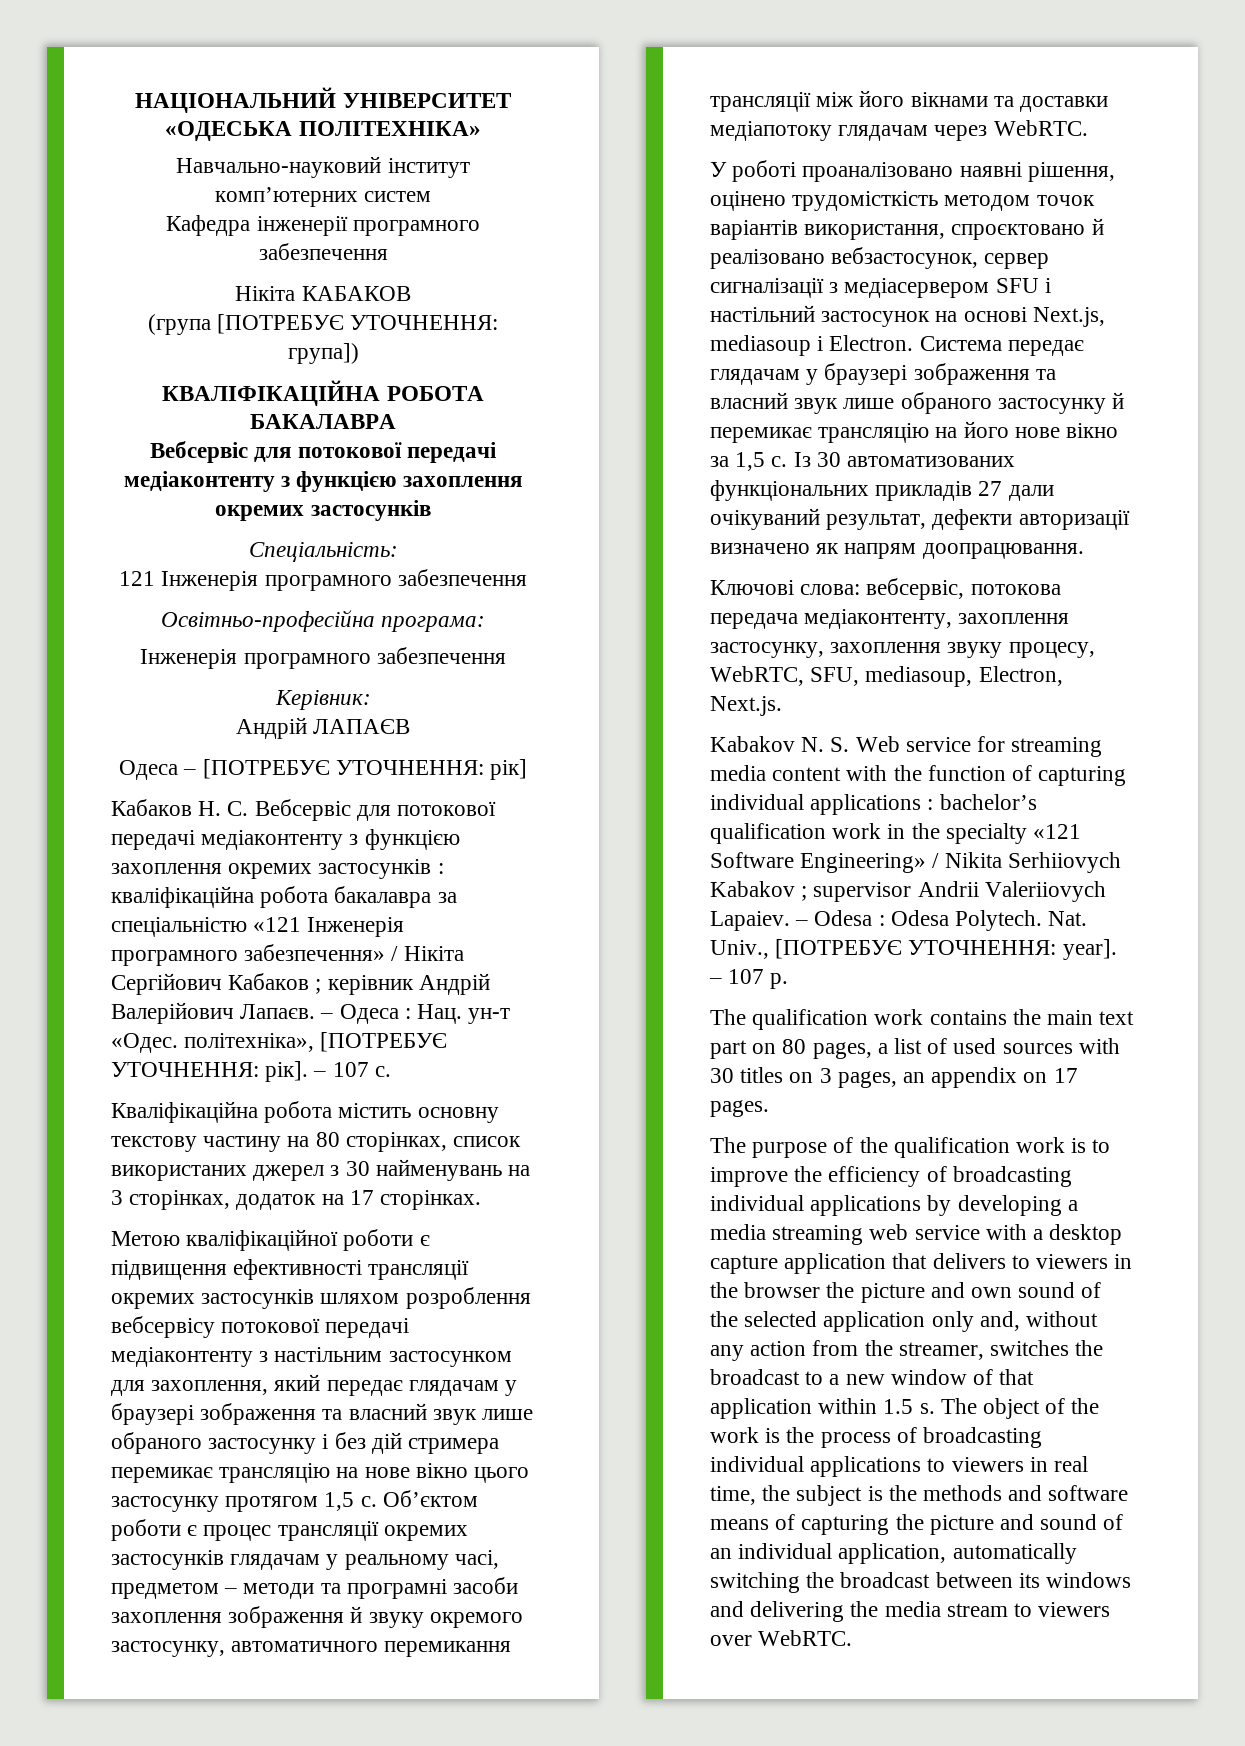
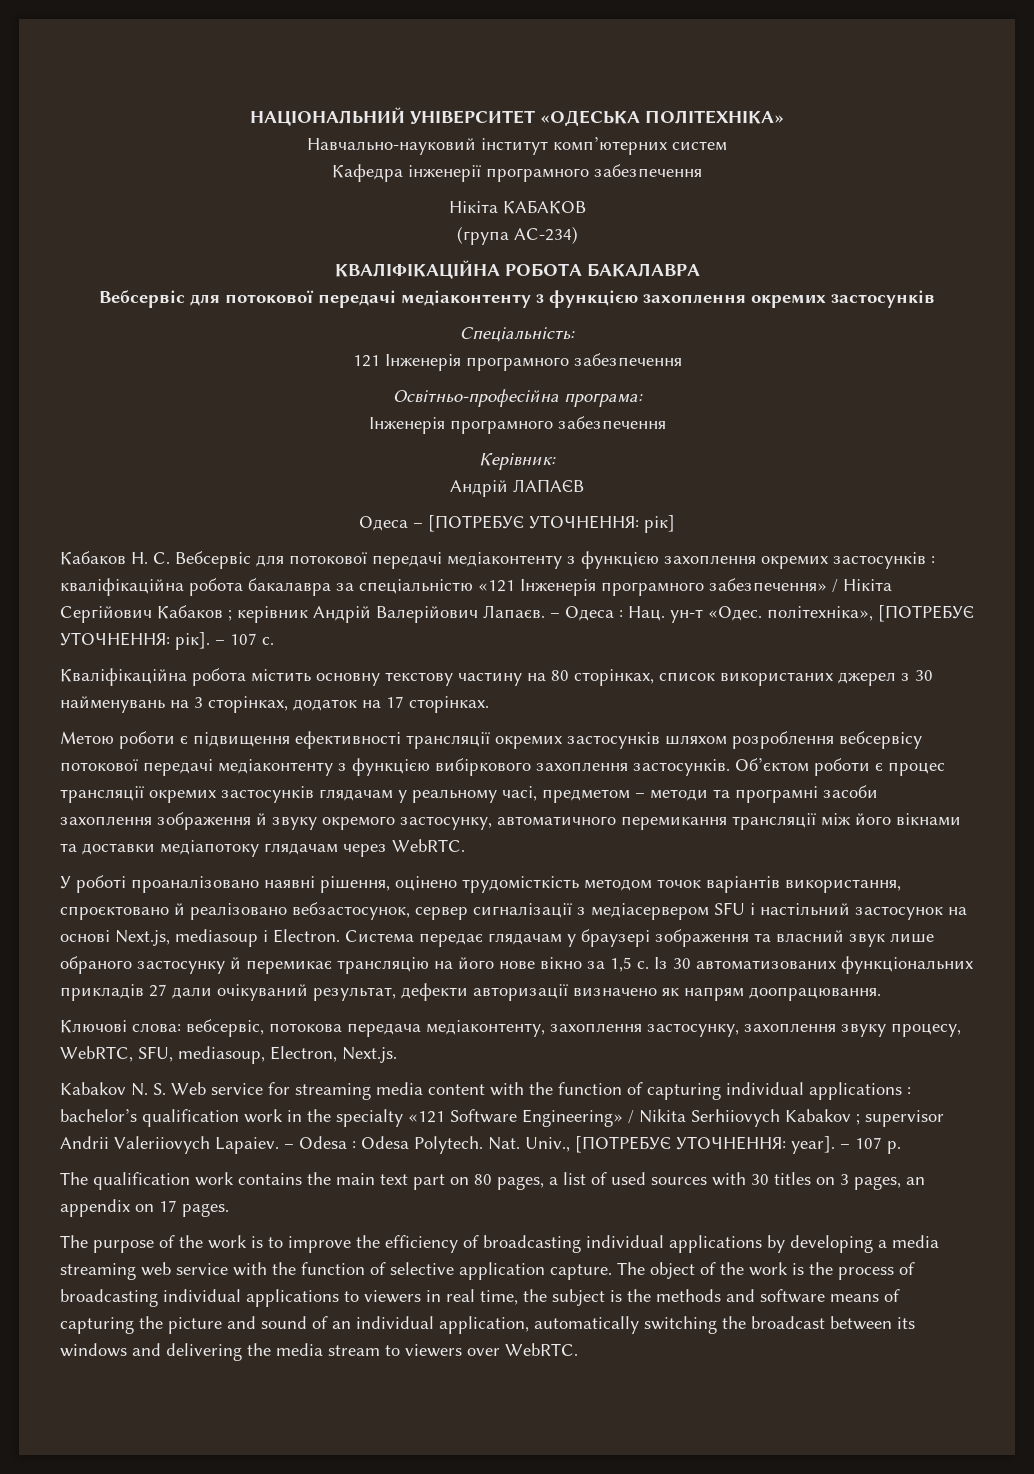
- (група [ПОТРЕБУЄ УТОЧНЕННЯ: група])
+ (група АС-234)
- Метою кваліфікаційної роботи є підвищення ефективності трансляції окремих застосунків шляхом розроблення вебсервісу потокової передачі медіаконтенту з настільним застосунком для захоплення, який передає глядачам у браузері зображення та власний звук лише обраного застосунку і без дій стримера перемикає трансляцію на нове вікно цього застосунку протягом 1,5 с.
+ Метою роботи є підвищення ефективності трансляції окремих застосунків шляхом розроблення вебсервісу потокової передачі медіаконтенту з функцією вибіркового захоплення застосунків.
- The purpose of the qualification work is to improve the efficiency of broadcasting individual applications by developing a media streaming web service with a desktop capture application that delivers to viewers in the browser the picture and own sound of the selected application only and, without any action from the streamer, switches the broadcast to a new window of that application within 1.5 s.
+ The purpose of the work is to improve the efficiency of broadcasting individual applications by developing a media streaming web service with the function of selective application capture.

